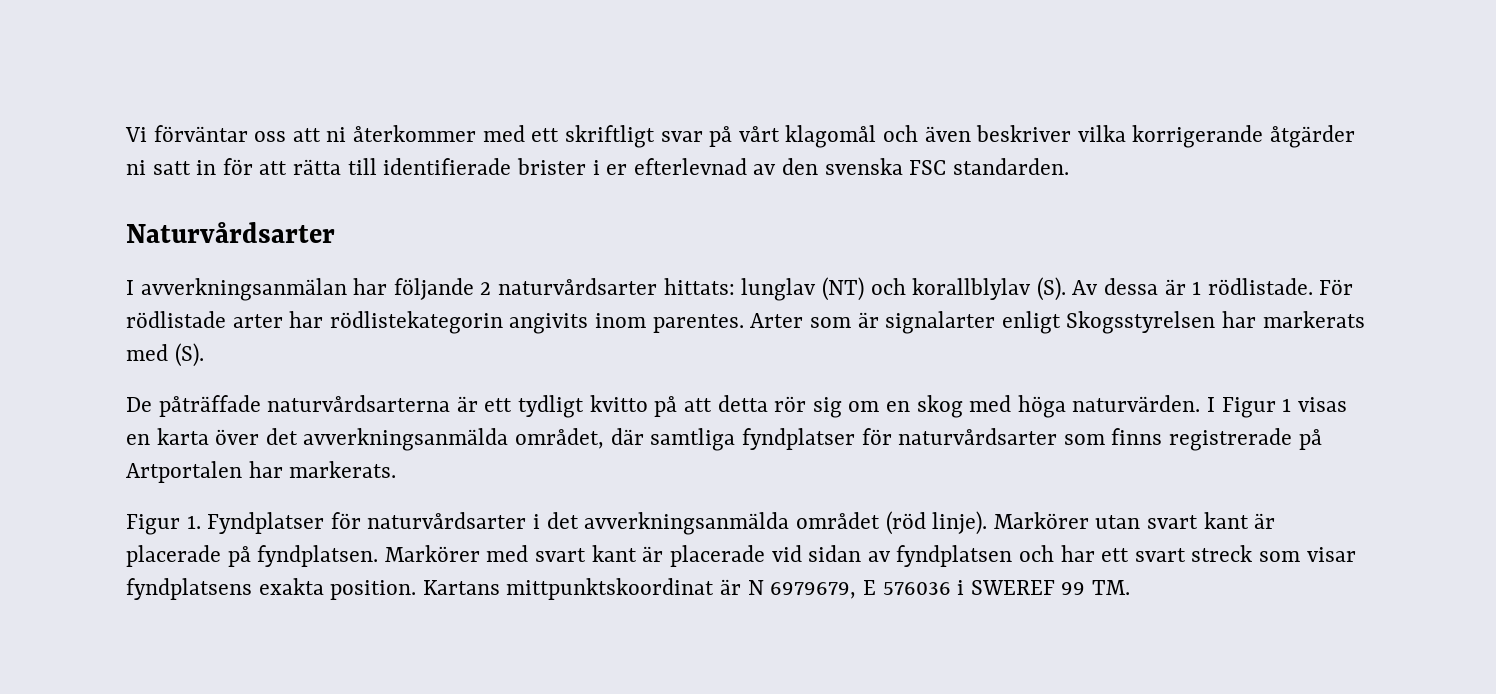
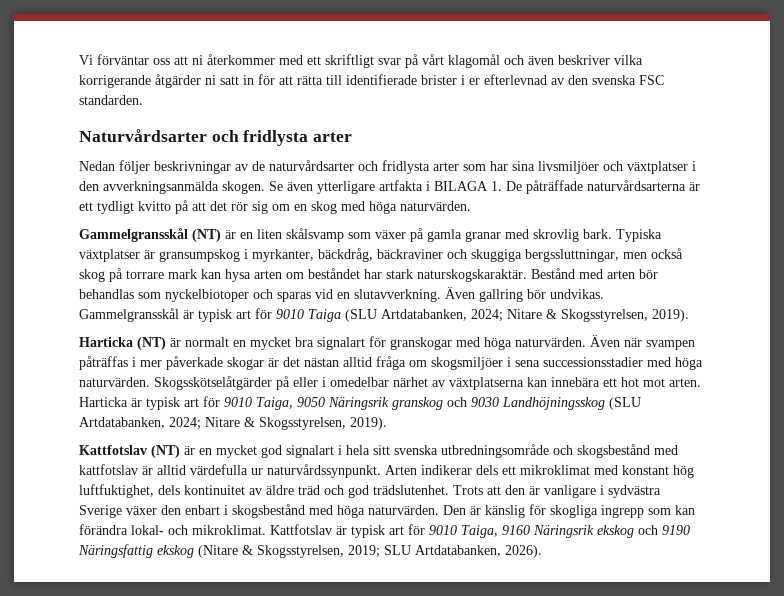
- Naturvårdsarter
- I avverkningsanmälan har följande 2 naturvårdsarter hittats: lunglav (NT) och korallblylav (S). Av dessa är 1 rödlistade. För rödlistade arter har rödlistekategorin angivits inom parentes. Arter som är signalarter enligt Skogsstyrelsen har markerats med (S).
- De påträffade naturvårdsarterna är ett tydligt kvitto på att detta rör sig om en skog med höga naturvärden. I Figur 1 visas en karta över det avverkningsanmälda området, där samtliga fyndplatser för naturvårdsarter som finns registrerade på Artportalen har markerats.
- Figur 1. Fyndplatser för naturvårdsarter i det avverkningsanmälda området (röd linje). Markörer utan svart kant är placerade på fyndplatsen. Markörer med svart kant är placerade vid sidan av fyndplatsen och har ett svart streck som visar fyndplatsens exakta position. Kartans mittpunktskoordinat är N 6979679, E 576036 i SWEREF 99 TM.
+ Naturvårdsarter och fridlysta arter
+ Nedan följer beskrivningar av de naturvårdsarter och fridlysta arter som har sina livsmiljöer och växtplatser i den avverkningsanmälda skogen. Se även ytterligare artfakta i BILAGA 1. De påträffade naturvårdsarterna är ett tydligt kvitto på att det rör sig om en skog med höga naturvärden.
+ Gammelgransskål (NT) är en liten skålsvamp som växer på gamla granar med skrovlig bark. Typiska växtplatser är gransumpskog i myrkanter, bäckdråg, bäckraviner och skuggiga bergssluttningar, men också skog på torrare mark kan hysa arten om beståndet har stark naturskogskaraktär. Bestånd med arten bör behandlas som nyckelbiotoper och sparas vid en slutavverkning. Även gallring bör undvikas. Gammelgransskål är typisk art för 9010 Taiga (SLU Artdatabanken, 2024; Nitare & Skogsstyrelsen, 2019).
+ Harticka (NT) är normalt en mycket bra signalart för granskogar med höga naturvärden. Även när svampen påträffas i mer påverkade skogar är det nästan alltid fråga om skogsmiljöer i sena successionsstadier med höga naturvärden. Skogsskötselåtgärder på eller i omedelbar närhet av växtplatserna kan innebära ett hot mot arten. Harticka är typisk art för 9010 Taiga, 9050 Näringsrik granskog och 9030 Landhöjningsskog (SLU Artdatabanken, 2024; Nitare & Skogsstyrelsen, 2019).
+ Kattfotslav (NT) är en mycket god signalart i hela sitt svenska utbredningsområde och skogsbestånd med kattfotslav är alltid värdefulla ur naturvårdssynpunkt. Arten indikerar dels ett mikroklimat med konstant hög luftfuktighet, dels kontinuitet av äldre träd och god trädslutenhet. Trots att den är vanligare i sydvästra Sverige växer den enbart i skogsbestånd med höga naturvärden. Den är känslig för skogliga ingrepp som kan förändra lokal- och mikroklimat. Kattfotslav är typisk art för 9010 Taiga, 9160 Näringsrik ekskog och 9190 Näringsfattig ekskog (Nitare & Skogsstyrelsen, 2019; SLU Artdatabanken, 2026).

